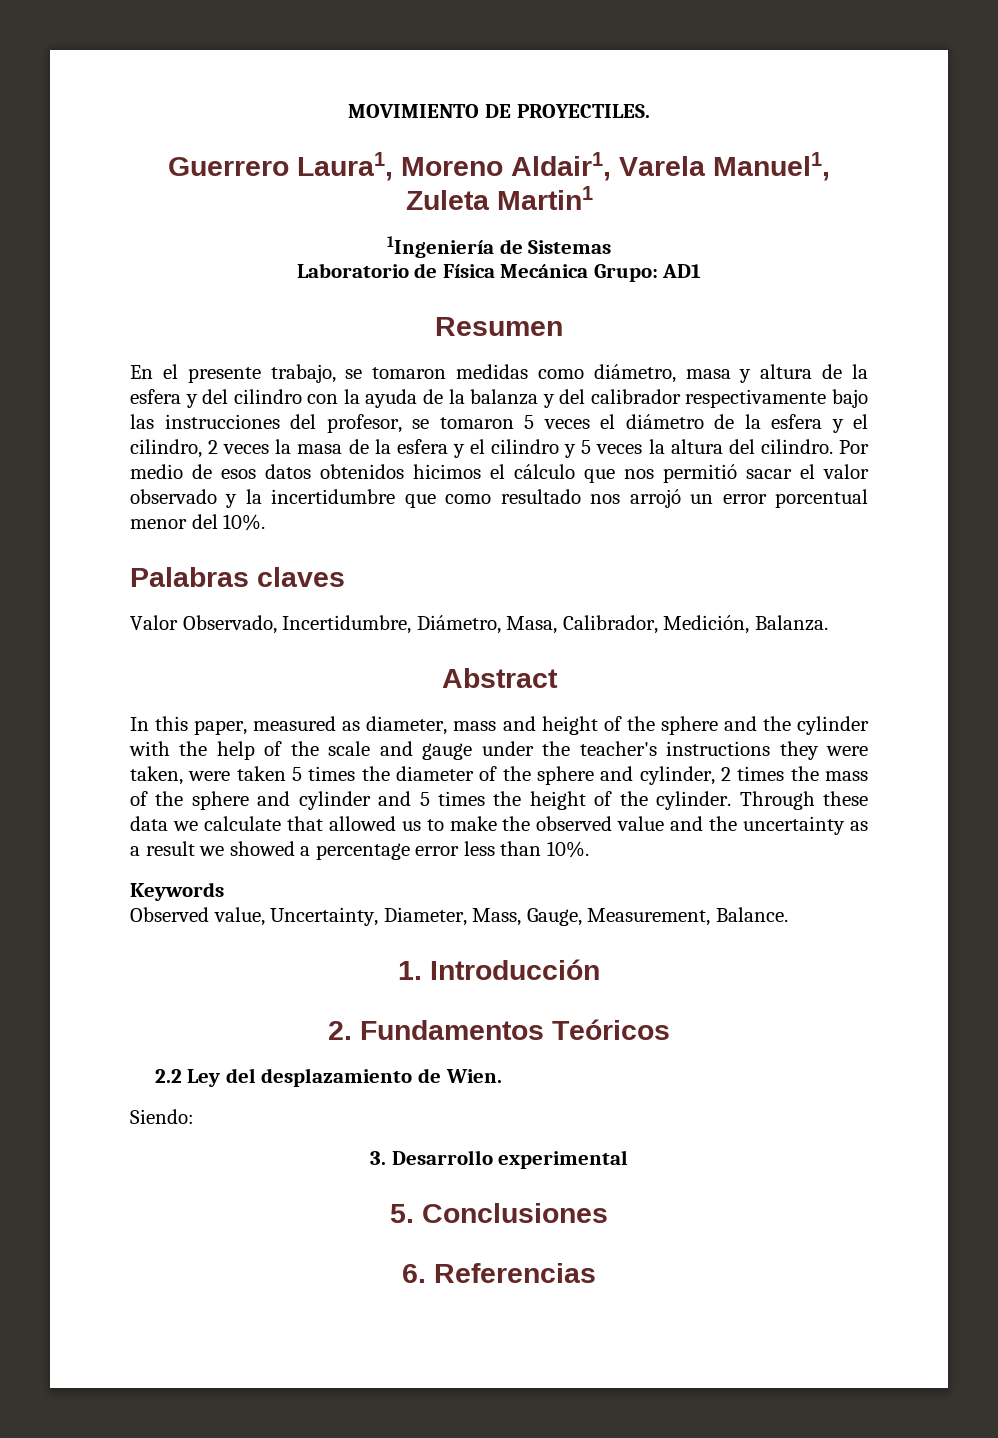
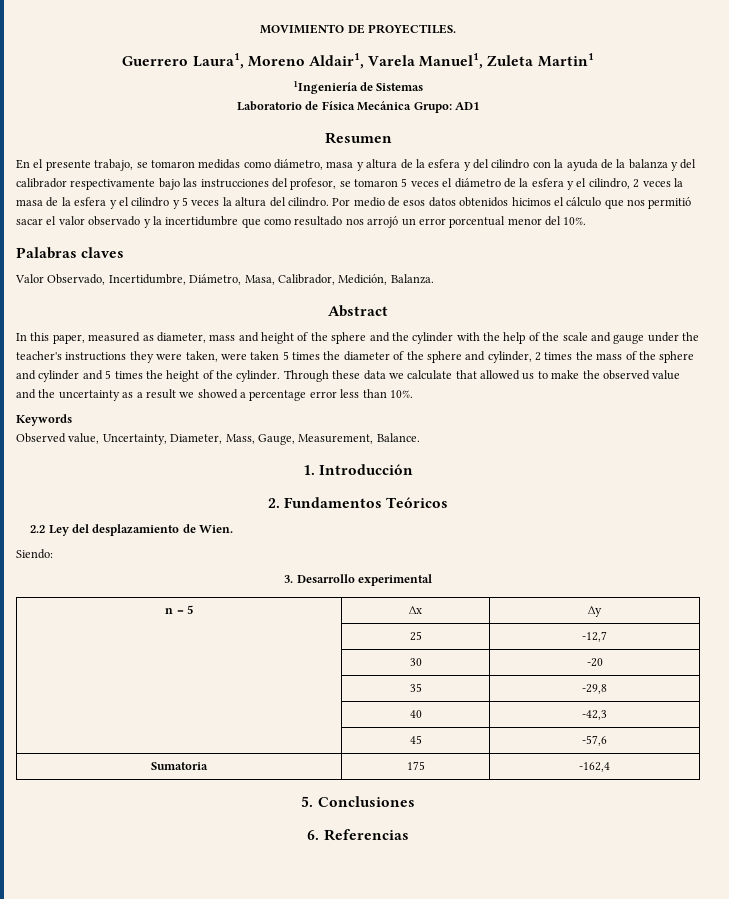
+ n = 5 | ∆x | ∆y
+ | 25 | -12,7
+ | 30 | -20
+ | 35 | -29,8
+ | 40 | -42,3
+ | 45 | -57,6
+ Sumatoria | 175 | -162,4

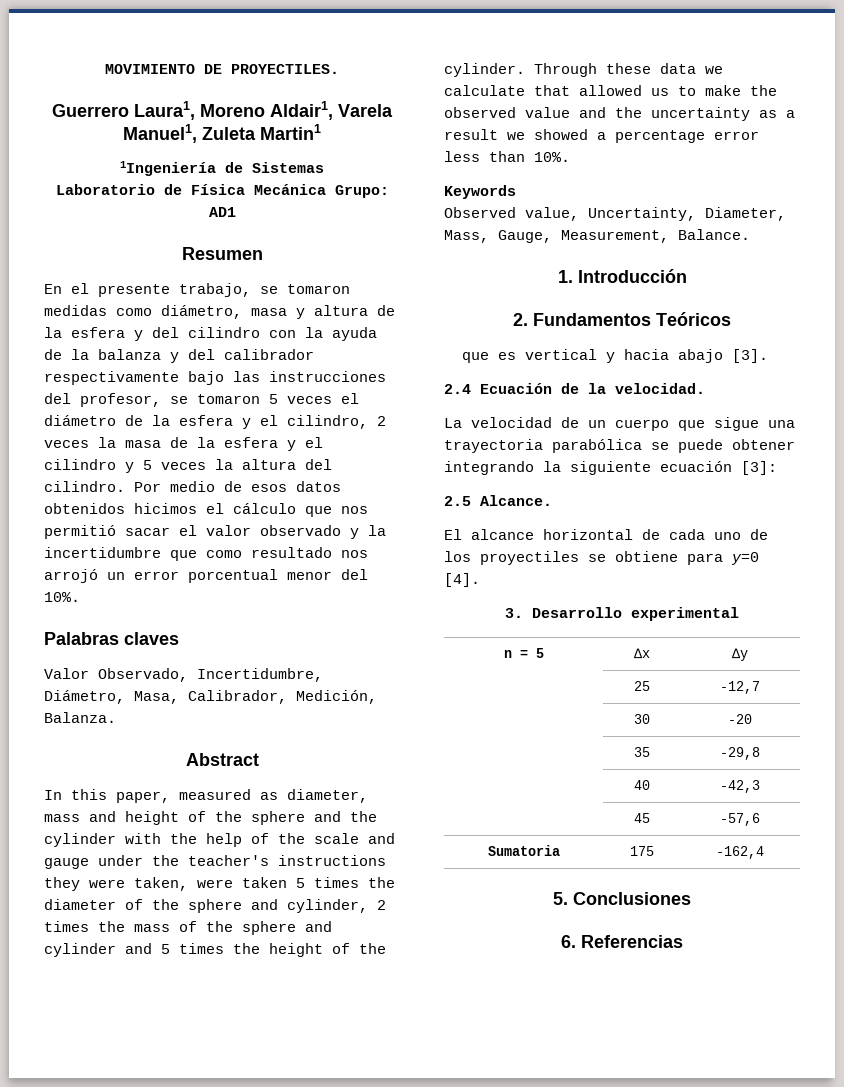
- 2.2 Ley del desplazamiento de Wien.
- Siendo:
+ que es vertical y hacia abajo [3].
+ 2.4 Ecuación de la velocidad.
+ La velocidad de un cuerpo que sigue una trayectoria parabólica se puede obtener integrando la siguiente ecuación [3]:
+ 2.5 Alcance.
+ El alcance horizontal de cada uno de los proyectiles se obtiene para y=0 [4].

